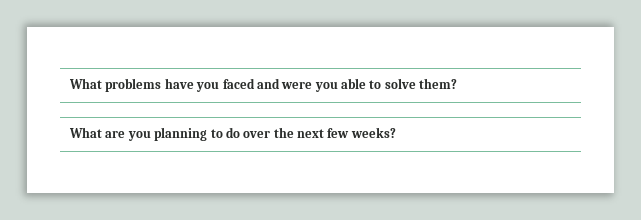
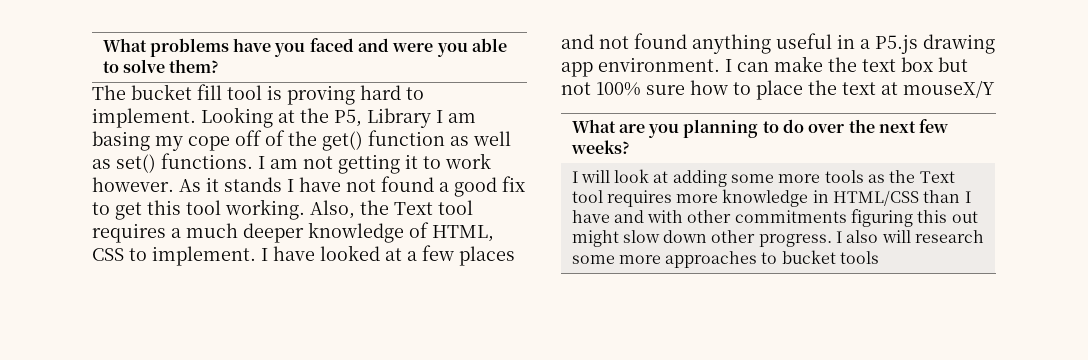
+ The bucket fill tool is proving hard to implement. Looking at the P5, Library I am basing my cope off of the get() function as well as set() functions. I am not getting it to work however. As it stands I have not found a good fix to get this tool working. Also, the Text tool requires a much deeper knowledge of HTML, CSS to implement. I have looked at a few places and not found anything useful in a P5.js drawing app environment. I can make the text box but not 100% sure how to place the text at mouseX/Y
+ I will look at adding some more tools as the Text tool requires more knowledge in HTML/CSS than I have and with other commitments figuring this out might slow down other progress. I also will research some more approaches to bucket tools

